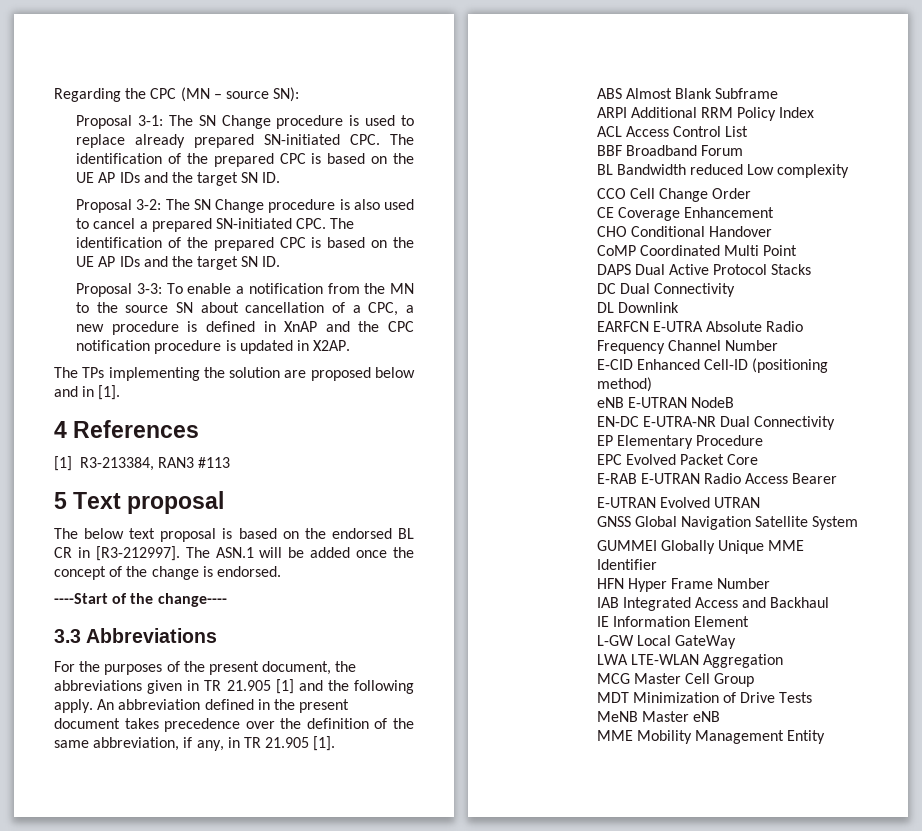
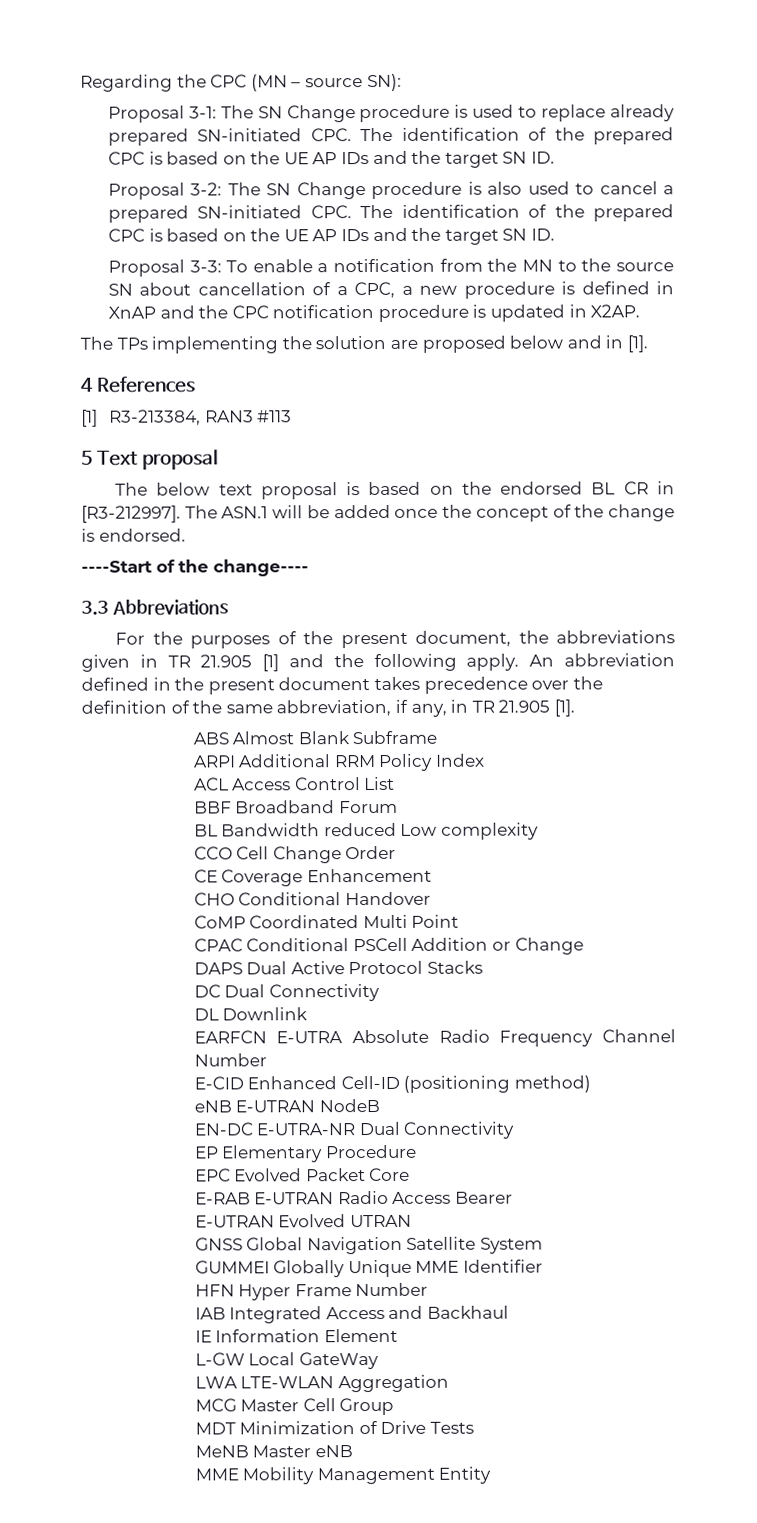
+ CPAC Conditional PSCell Addition or Change

